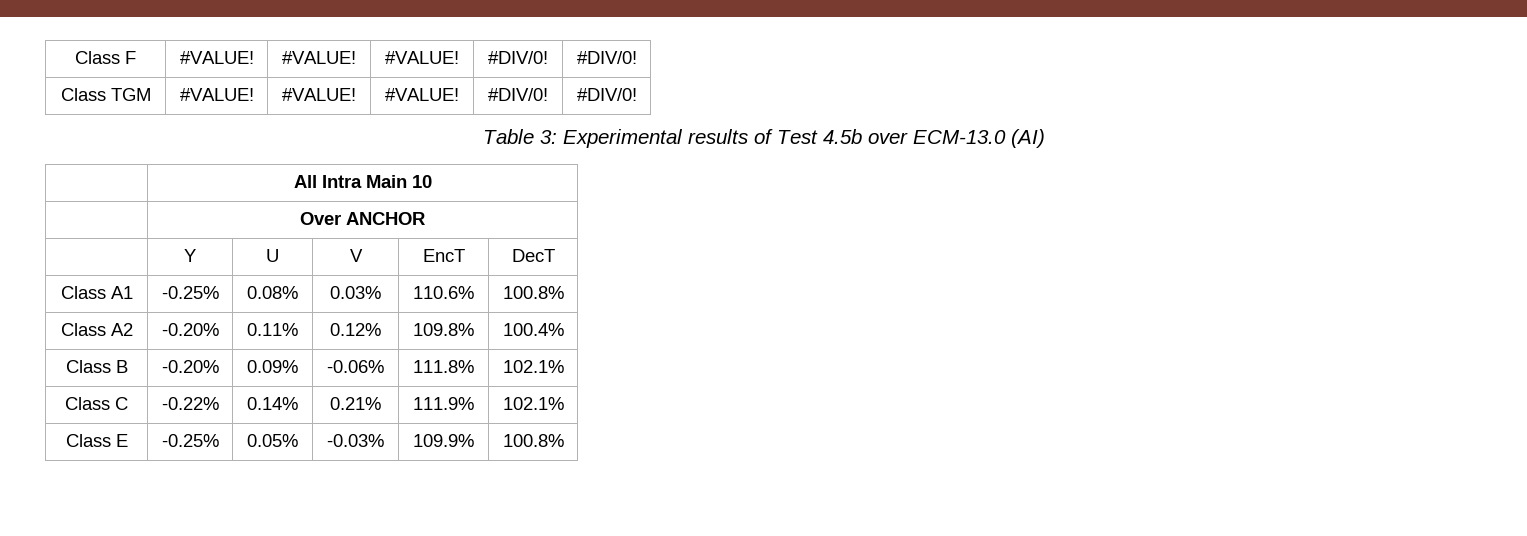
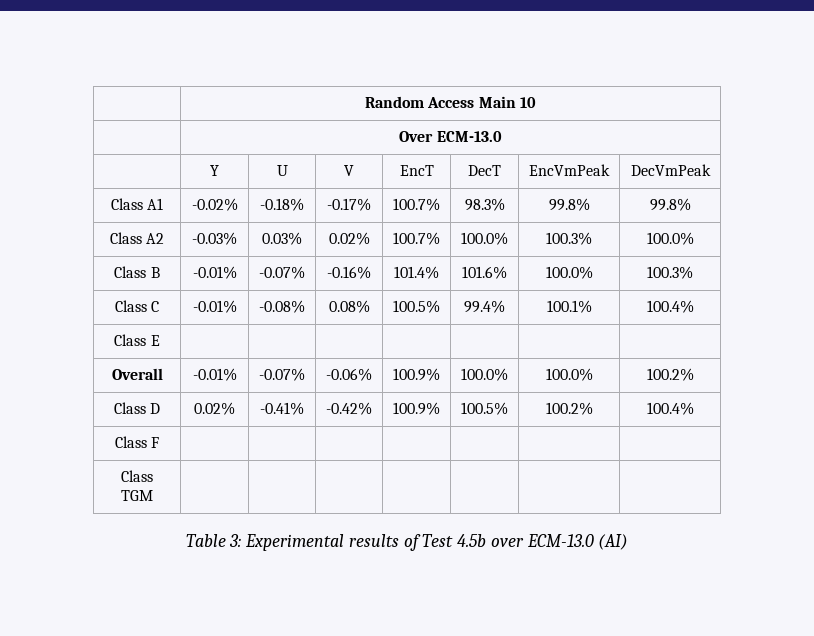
- Class F | #VALUE! | #VALUE! | #VALUE! | #DIV/0! | #DIV/0!
- Class TGM | #VALUE! | #VALUE! | #VALUE! | #DIV/0! | #DIV/0!
+ | Random Access Main 10
+ | Over ECM-13.0
+ | Y | U | V | EncT | DecT | EncVmPeak | DecVmPeak
+ Class A1 | -0.02% | -0.18% | -0.17% | 100.7% | 98.3% | 99.8% | 99.8%
+ Class A2 | -0.03% | 0.03% | 0.02% | 100.7% | 100.0% | 100.3% | 100.0%
+ Class B | -0.01% | -0.07% | -0.16% | 101.4% | 101.6% | 100.0% | 100.3%
+ Class C | -0.01% | -0.08% | 0.08% | 100.5% | 99.4% | 100.1% | 100.4%
+ Class E | | | | | | |
+ Overall | -0.01% | -0.07% | -0.06% | 100.9% | 100.0% | 100.0% | 100.2%
+ Class D | 0.02% | -0.41% | -0.42% | 100.9% | 100.5% | 100.2% | 100.4%
+ Class F | | | | | | |
+ Class TGM | | | | | | |
- | All Intra Main 10
- | Over ANCHOR
- | Y | U | V | EncT | DecT
- Class A1 | -0.25% | 0.08% | 0.03% | 110.6% | 100.8%
- Class A2 | -0.20% | 0.11% | 0.12% | 109.8% | 100.4%
- Class B | -0.20% | 0.09% | -0.06% | 111.8% | 102.1%
- Class C | -0.22% | 0.14% | 0.21% | 111.9% | 102.1%
- Class E | -0.25% | 0.05% | -0.03% | 109.9% | 100.8%

